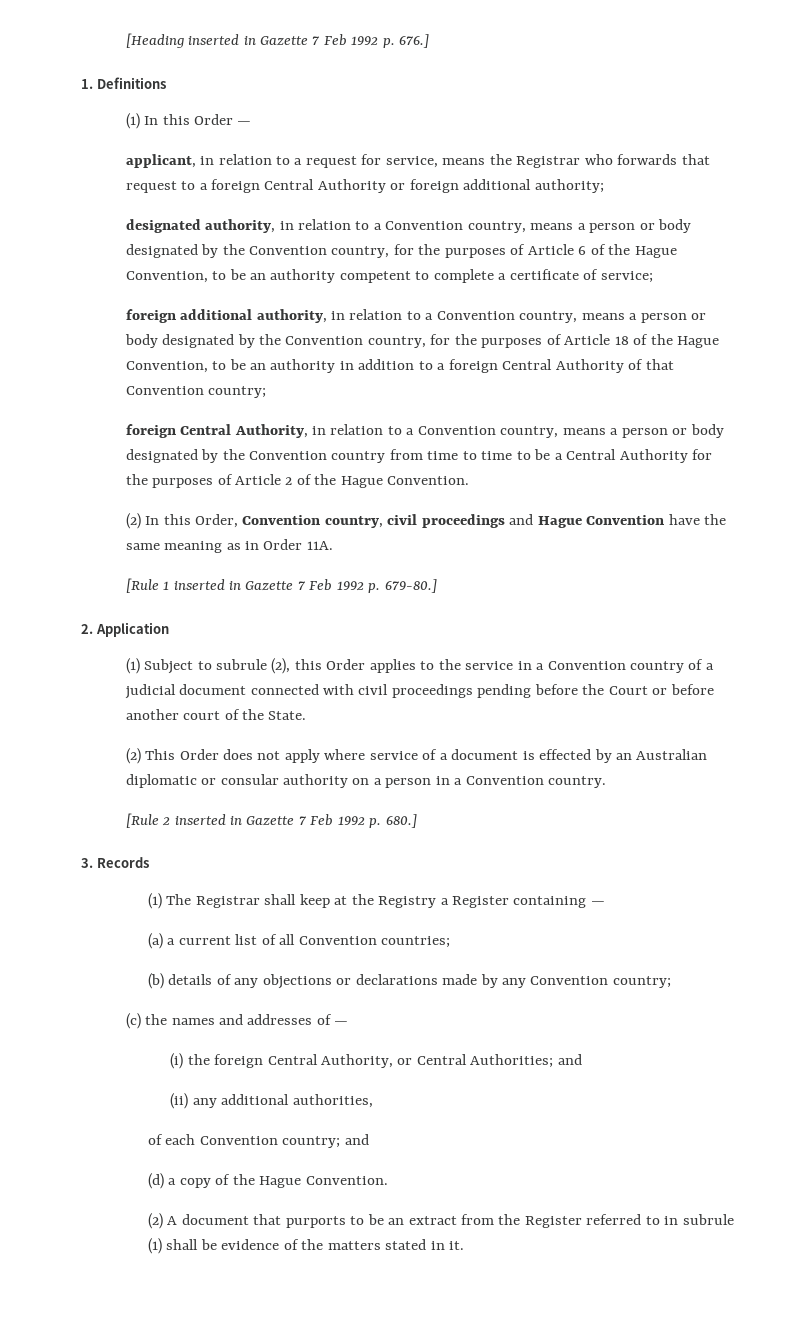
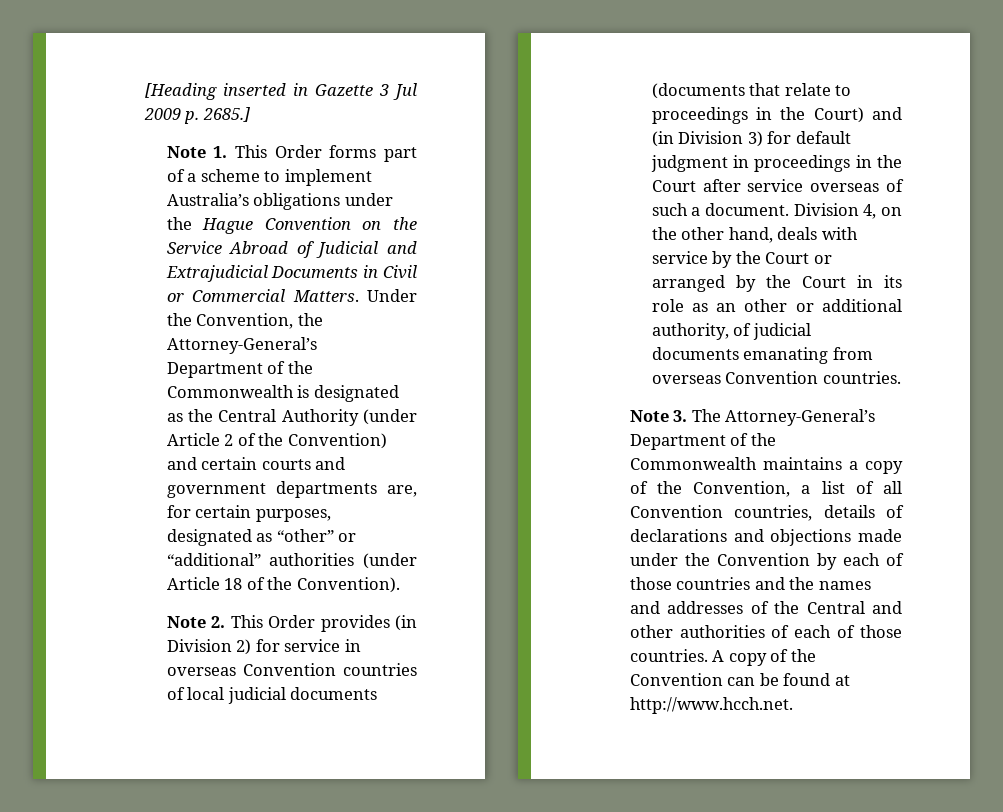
- [Heading inserted in Gazette 7 Feb 1992 p. 676.]
- 1. Definitions
- (1) In this Order —
- applicant, in relation to a request for service, means the Registrar who forwards that request to a foreign Central Authority or foreign additional authority;
- designated authority, in relation to a Convention country, means a person or body designated by the Convention country, for the purposes of Article 6 of the Hague Convention, to be an authority competent to complete a certificate of service;
- foreign additional authority, in relation to a Convention country, means a person or body designated by the Convention country, for the purposes of Article 18 of the Hague Convention, to be an authority in addition to a foreign Central Authority of that Convention country;
- foreign Central Authority, in relation to a Convention country, means a person or body designated by the Convention country from time to time to be a Central Authority for the purposes of Article 2 of the Hague Convention.
- (2) In this Order, Convention country, civil proceedings and Hague Convention have the same meaning as in Order 11A.
- [Rule 1 inserted in Gazette 7 Feb 1992 p. 679-80.]
- 2. Application
- (1) Subject to subrule (2), this Order applies to the service in a Convention country of a judicial document connected with civil proceedings pending before the Court or before another court of the State.
- (2) This Order does not apply where service of a document is effected by an Australian diplomatic or consular authority on a person in a Convention country.
- [Rule 2 inserted in Gazette 7 Feb 1992 p. 680.]
- 3. Records
- (1) The Registrar shall keep at the Registry a Register containing —
- (a) a current list of all Convention countries;
- (b) details of any objections or declarations made by any Convention country;
- (c) the names and addresses of —
- (i) the foreign Central Authority, or Central Authorities; and
- (ii) any additional authorities,
- of each Convention country; and
- (d) a copy of the Hague Convention.
- (2) A document that purports to be an extract from the Register referred to in subrule (1) shall be evidence of the matters stated in it.
+ [Heading inserted in Gazette 3 Jul 2009 p. 2685.]
+ Note 1. This Order forms part of a scheme to implement Australia’s obligations under the Hague Convention on the Service Abroad of Judicial and Extrajudicial Documents in Civil or Commercial Matters. Under the Convention, the Attorney-General’s Department of the Commonwealth is designated as the Central Authority (under Article 2 of the Convention) and certain courts and government departments are, for certain purposes, designated as “other” or “additional” authorities (under Article 18 of the Convention).
+ Note 2. This Order provides (in Division 2) for service in overseas Convention countries of local judicial documents (documents that relate to proceedings in the Court) and (in Division 3) for default judgment in proceedings in the Court after service overseas of such a document. Division 4, on the other hand, deals with service by the Court or arranged by the Court in its role as an other or additional authority, of judicial documents emanating from overseas Convention countries.
+ Note 3. The Attorney-General’s Department of the Commonwealth maintains a copy of the Convention, a list of all Convention countries, details of declarations and objections made under the Convention by each of those countries and the names and addresses of the Central and other authorities of each of those countries. A copy of the Convention can be found at http://www.hcch.net.

